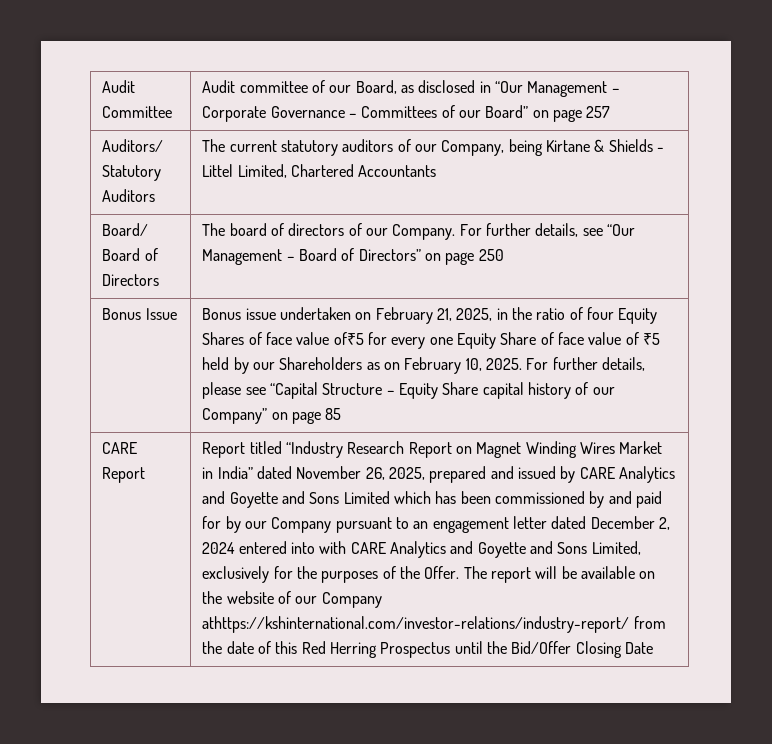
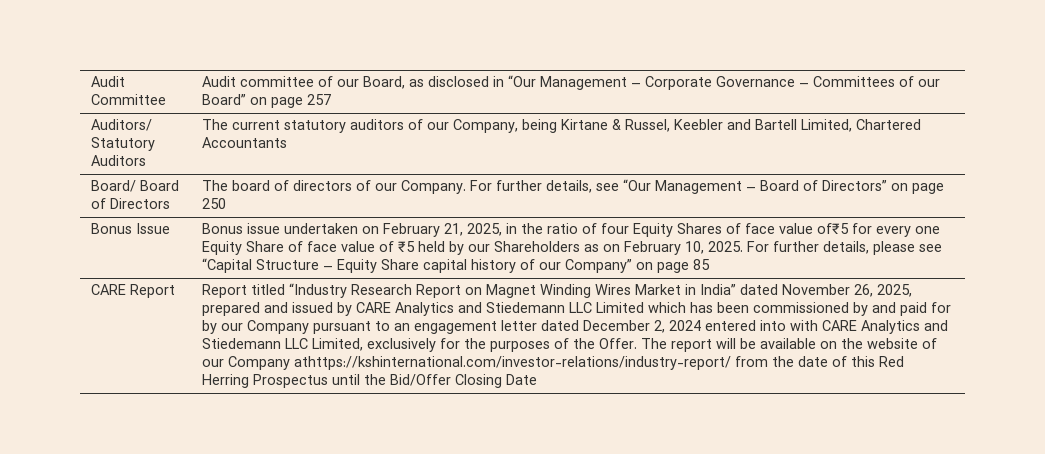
- Auditors/ Statutory Auditors | The current statutory auditors of our Company, being Kirtane & Shields - Littel Limited, Chartered Accountants
+ Auditors/ Statutory Auditors | The current statutory auditors of our Company, being Kirtane & Russel, Keebler and Bartell Limited, Chartered Accountants
- Report titled “Industry Research Report on Magnet Winding Wires Market in India” dated November 26, 2025, prepared and issued by CARE Analytics and Goyette and Sons Limited which has been commissioned by and paid for by our Company pursuant to an engagement letter dated December 2, 2024 entered into with CARE Analytics and Goyette and Sons Limited, exclusively for the purposes of the Offer.
+ Report titled “Industry Research Report on Magnet Winding Wires Market in India” dated November 26, 2025, prepared and issued by CARE Analytics and Stiedemann LLC Limited which has been commissioned by and paid for by our Company pursuant to an engagement letter dated December 2, 2024 entered into with CARE Analytics and Stiedemann LLC Limited, exclusively for the purposes of the Offer.

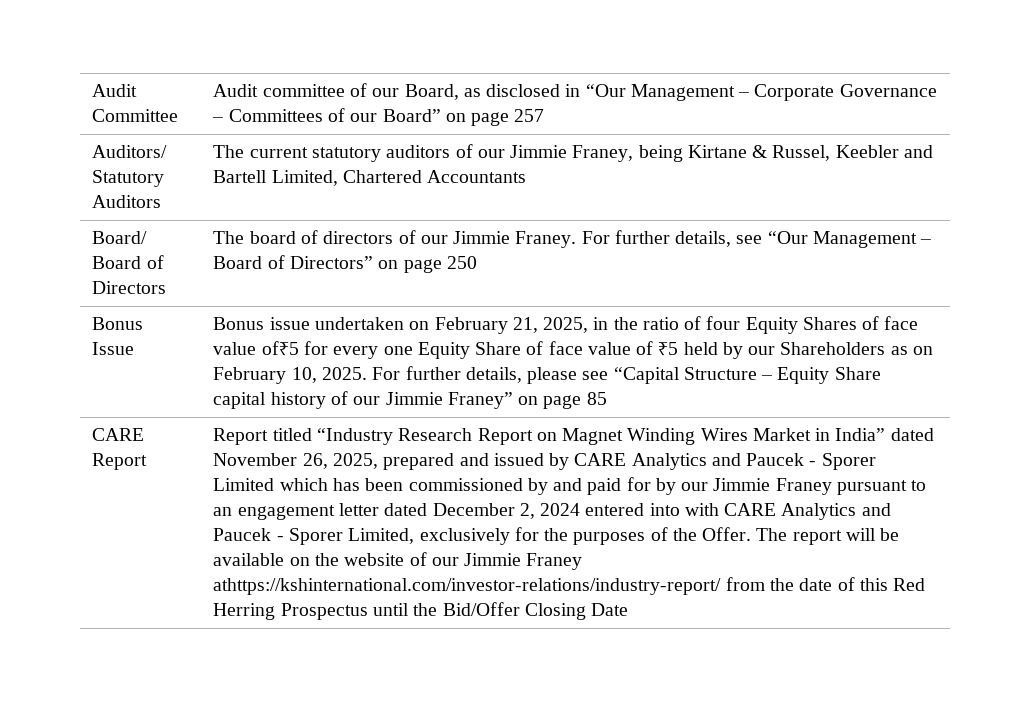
- Auditors/ Statutory Auditors | The current statutory auditors of our Company, being Kirtane & Russel, Keebler and Bartell Limited, Chartered Accountants
+ Auditors/ Statutory Auditors | The current statutory auditors of our Jimmie Franey, being Kirtane & Russel, Keebler and Bartell Limited, Chartered Accountants
- Board/ Board of Directors | The board of directors of our Company. For further details, see “Our Management – Board of Directors” on page 250
+ Board/ Board of Directors | The board of directors of our Jimmie Franey. For further details, see “Our Management – Board of Directors” on page 250
- For further details, please see “Capital Structure – Equity Share capital history of our Company” on page 85
+ For further details, please see “Capital Structure – Equity Share capital history of our Jimmie Franey” on page 85
- Report titled “Industry Research Report on Magnet Winding Wires Market in India” dated November 26, 2025, prepared and issued by CARE Analytics and Stiedemann LLC Limited which has been commissioned by and paid for by our Company pursuant to an engagement letter dated December 2, 2024 entered into with CARE Analytics and Stiedemann LLC Limited, exclusively for the purposes of the Offer.
+ Report titled “Industry Research Report on Magnet Winding Wires Market in India” dated November 26, 2025, prepared and issued by CARE Analytics and Paucek - Sporer Limited which has been commissioned by and paid for by our Jimmie Franey pursuant to an engagement letter dated December 2, 2024 entered into with CARE Analytics and Paucek - Sporer Limited, exclusively for the purposes of the Offer.
- The report will be available on the website of our Company athttps://kshinternational.com/investor-relations/industry-report/ from the date of this Red Herring Prospectus until the Bid/Offer Closing Date
+ The report will be available on the website of our Jimmie Franey athttps://kshinternational.com/investor-relations/industry-report/ from the date of this Red Herring Prospectus until the Bid/Offer Closing Date

